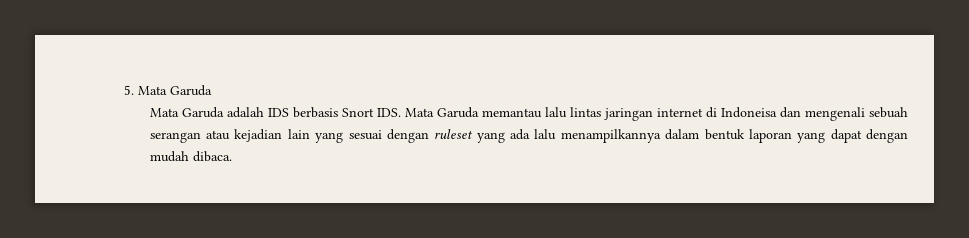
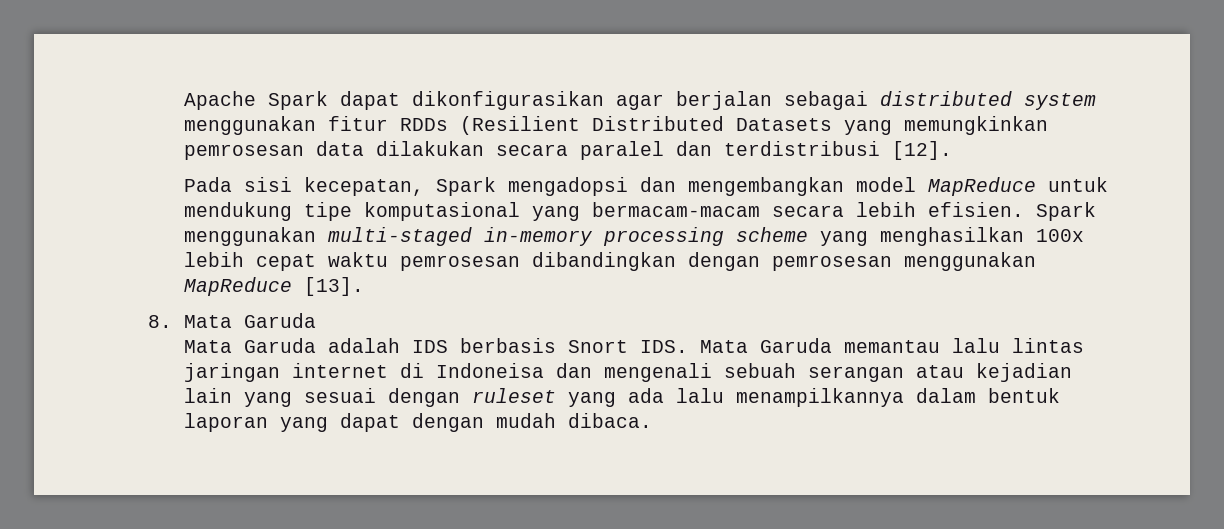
- 5. Mata Garuda
+ Apache Spark dapat dikonfigurasikan agar berjalan sebagai distributed system menggunakan fitur RDDs (Resilient Distributed Datasets yang memungkinkan pemrosesan data dilakukan secara paralel dan terdistribusi [12].
+ Pada sisi kecepatan, Spark mengadopsi dan mengembangkan model MapReduce untuk mendukung tipe komputasional yang bermacam-macam secara lebih efisien. Spark menggunakan multi-staged in-memory processing scheme yang menghasilkan 100x lebih cepat waktu pemrosesan dibandingkan dengan pemrosesan menggunakan MapReduce [13].
+ 8. Mata Garuda

